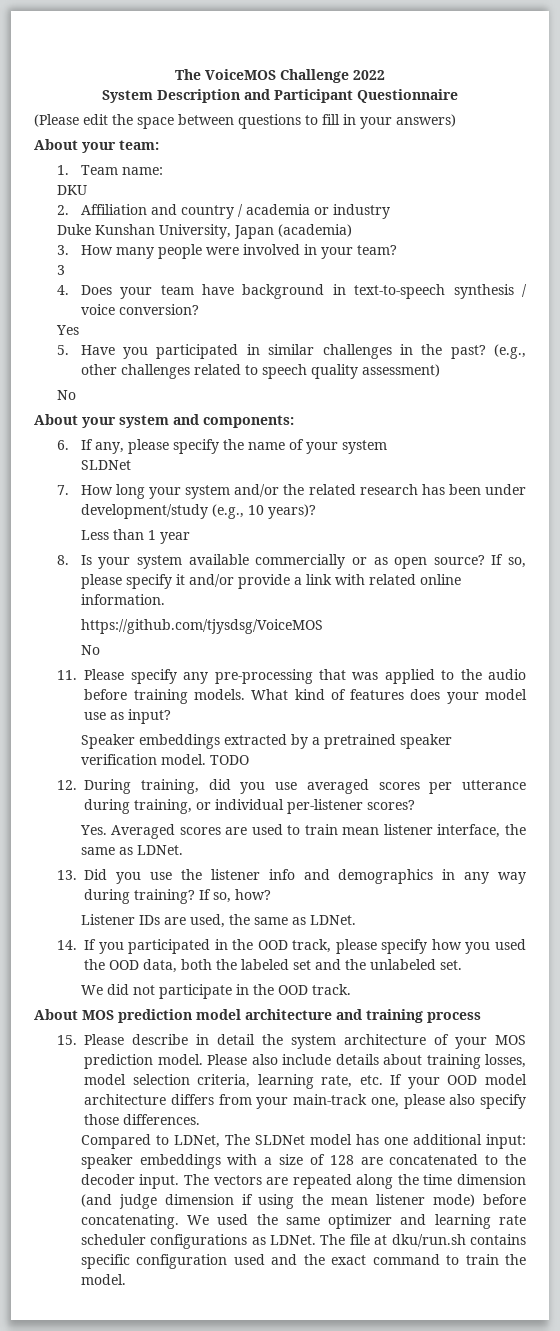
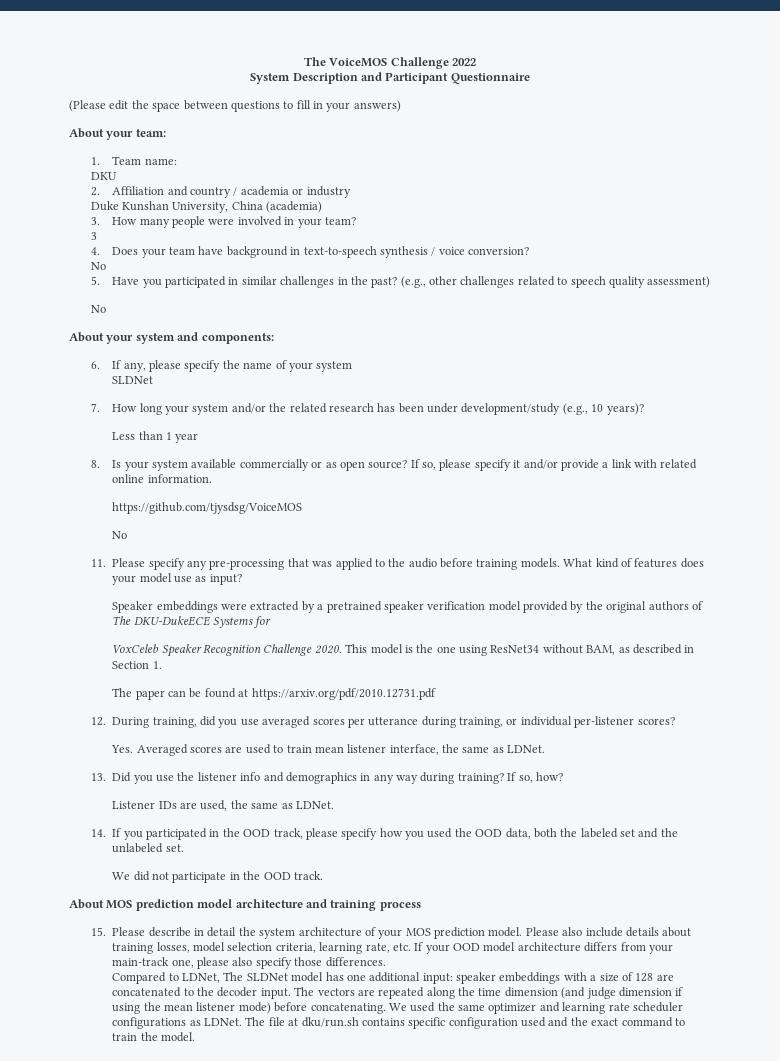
- Duke Kunshan University, Japan (academia)
+ Duke Kunshan University, China (academia)
  4. Does your team have background in text-to-speech synthesis / voice conversion?
- Yes
+ No
- Speaker embeddings extracted by a pretrained speaker verification model. TODO
+ Speaker embeddings were extracted by a pretrained speaker verification model provided by the original authors of The DKU-DukeECE Systems for
+ VoxCeleb Speaker Recognition Challenge 2020. This model is the one using ResNet34 without BAM, as described in Section 1.
+ The paper can be found at https://arxiv.org/pdf/2010.12731.pdf

